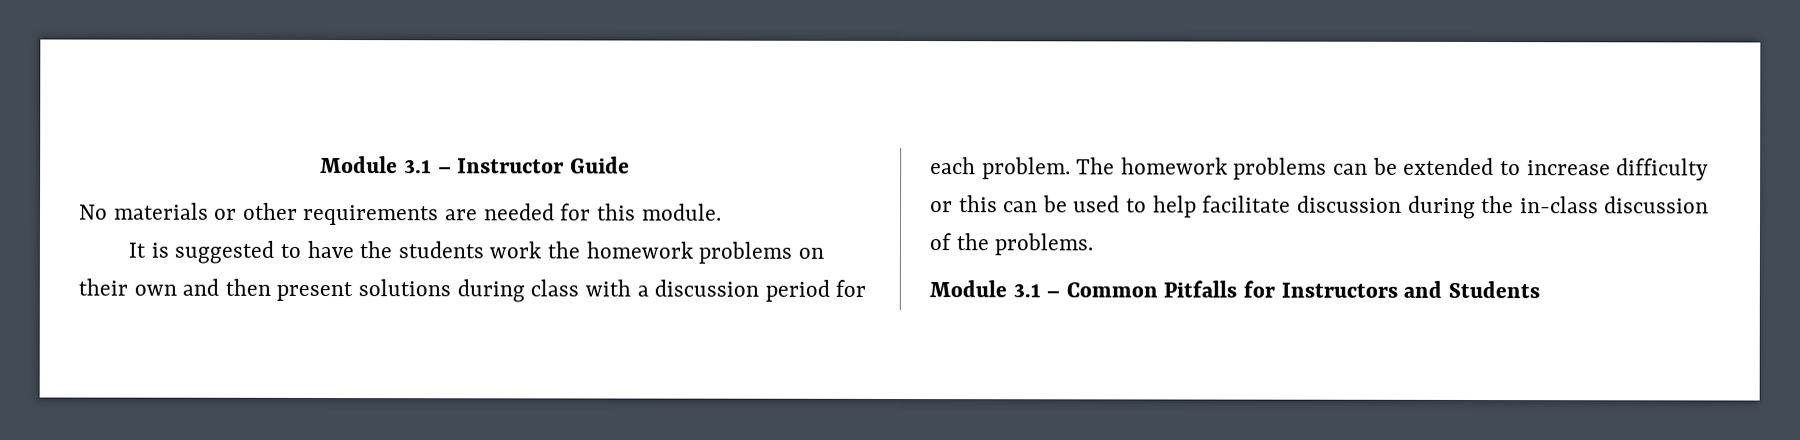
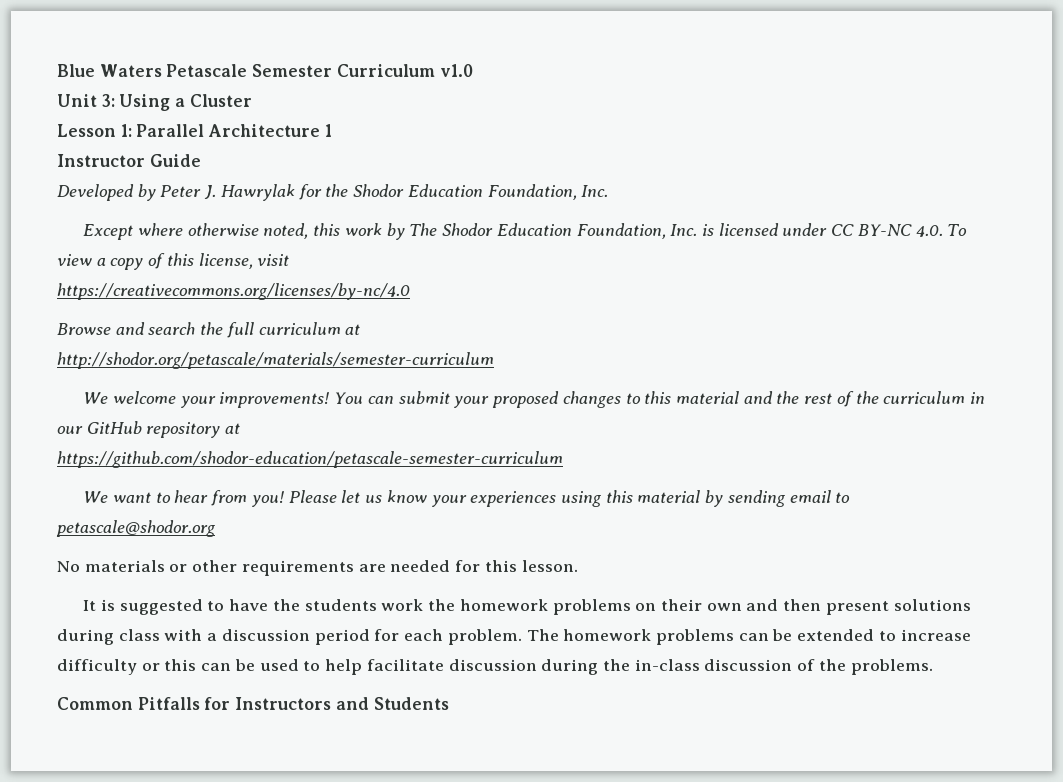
- Module 3.1 – Instructor Guide
+ Blue Waters Petascale Semester Curriculum v1.0
+ Unit 3: Using a Cluster
+ Lesson 1: Parallel Architecture 1
+ Instructor Guide
+ Developed by Peter J. Hawrylak for the Shodor Education Foundation, Inc.
+ Except where otherwise noted, this work by The Shodor Education Foundation, Inc. is licensed under CC BY-NC 4.0. To view a copy of this license, visit
+ https://creativecommons.org/licenses/by-nc/4.0
+ Browse and search the full curriculum at
+ http://shodor.org/petascale/materials/semester-curriculum
+ We welcome your improvements! You can submit your proposed changes to this material and the rest of the curriculum in our GitHub repository at
+ https://github.com/shodor-education/petascale-semester-curriculum
+ We want to hear from you! Please let us know your experiences using this material by sending email to petascale@shodor.org
- No materials or other requirements are needed for this module.
+ No materials or other requirements are needed for this lesson.
- Module 3.1 – Common Pitfalls for Instructors and Students
+ Common Pitfalls for Instructors and Students

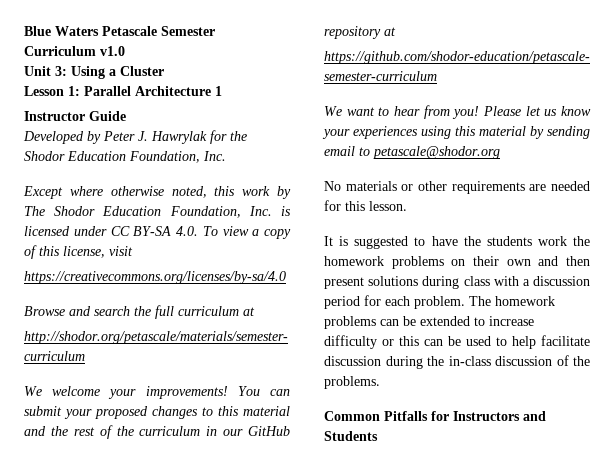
- Except where otherwise noted, this work by The Shodor Education Foundation, Inc. is licensed under CC BY-NC 4.0. To view a copy of this license, visit
+ Except where otherwise noted, this work by The Shodor Education Foundation, Inc. is licensed under CC BY-SA 4.0. To view a copy of this license, visit
- https://creativecommons.org/licenses/by-nc/4.0
+ https://creativecommons.org/licenses/by-sa/4.0

